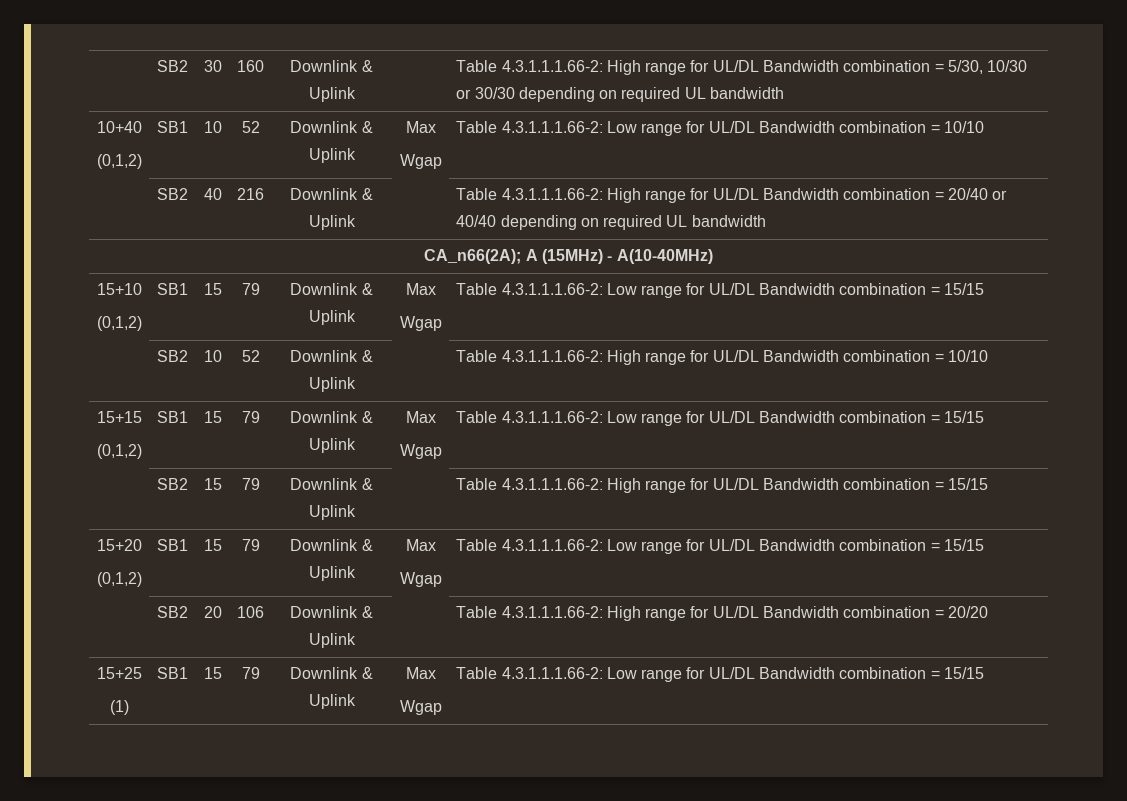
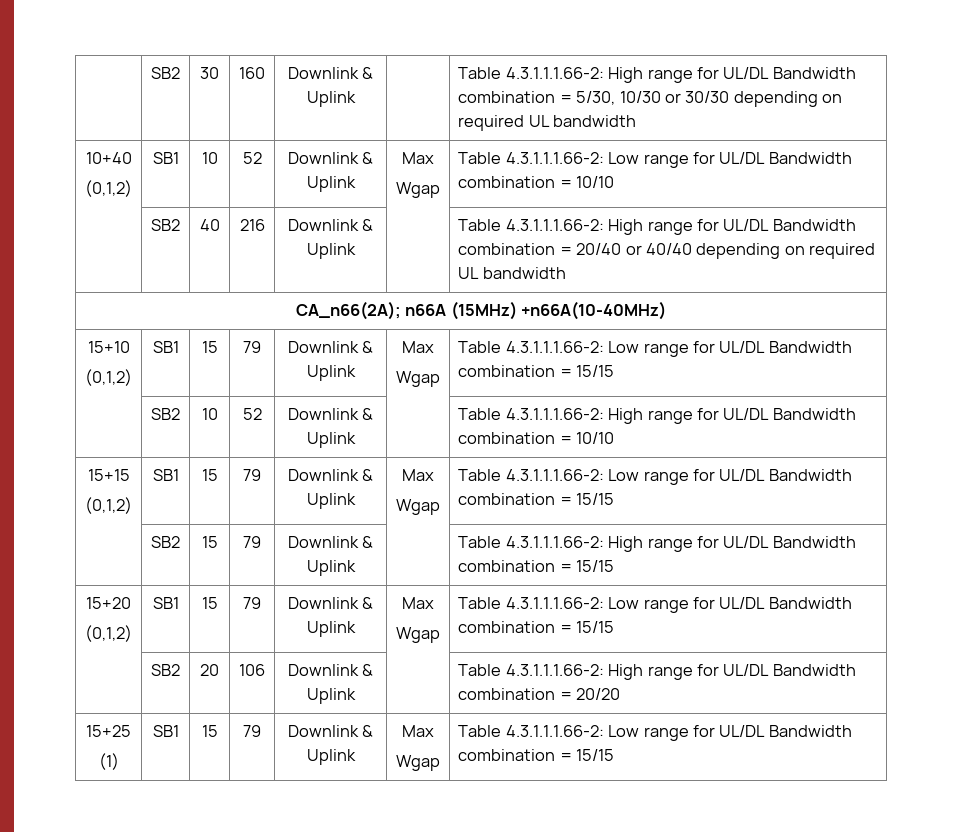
- CA_n66(2A); A (15MHz) - A(10-40MHz)
+ CA_n66(2A); n66A (15MHz) +n66A(10-40MHz)

